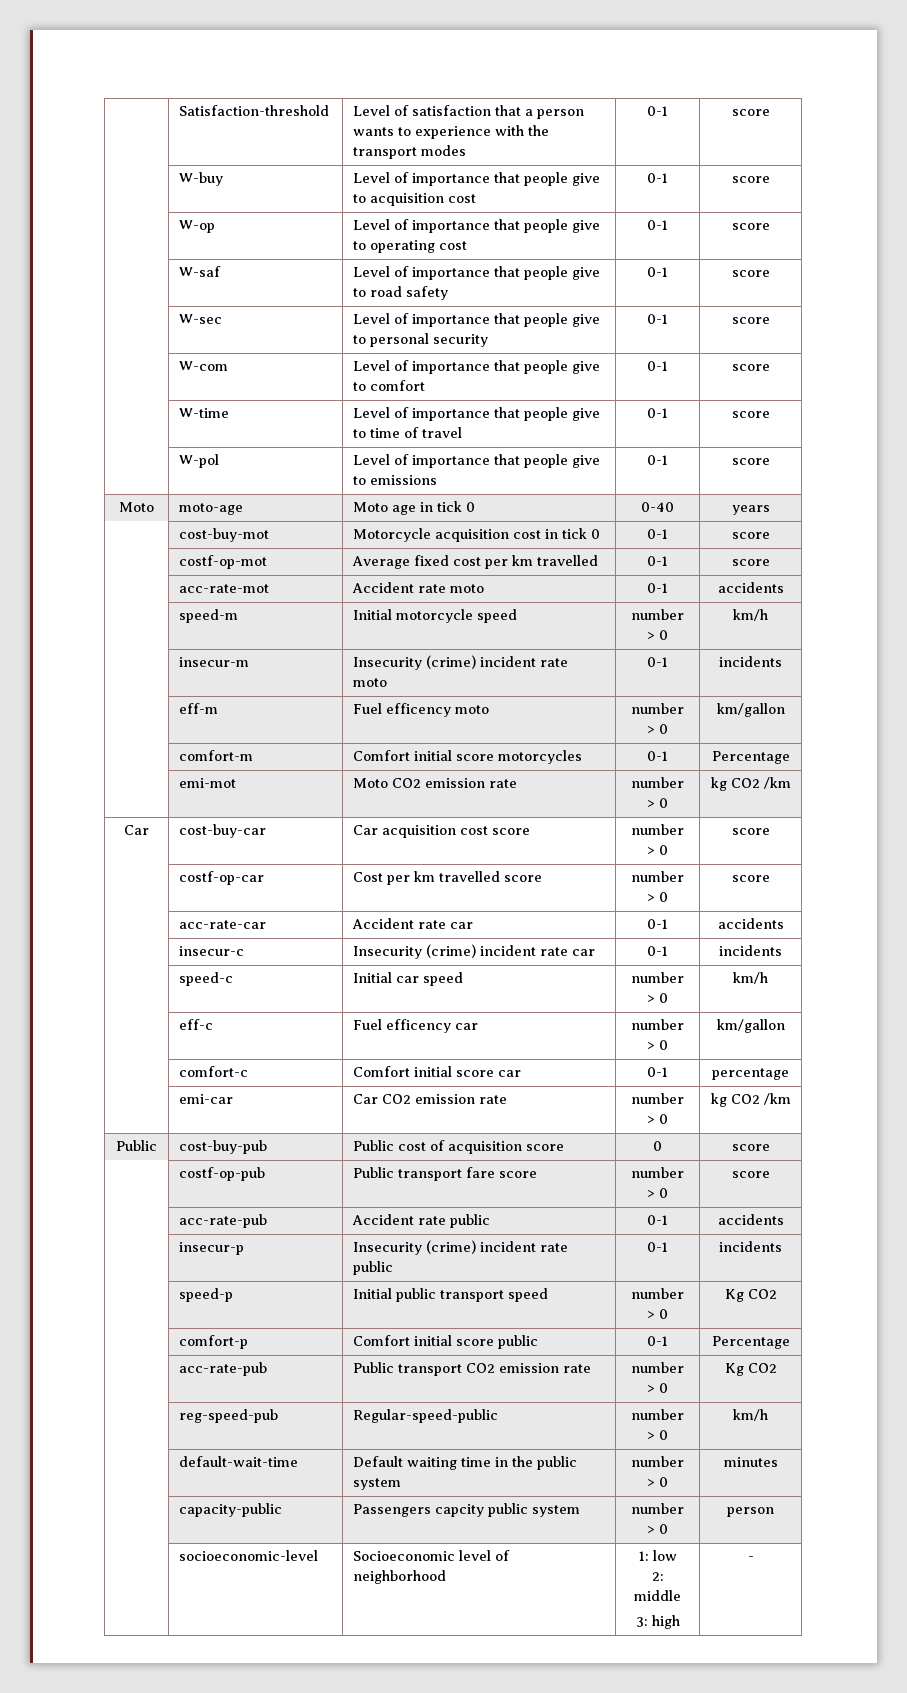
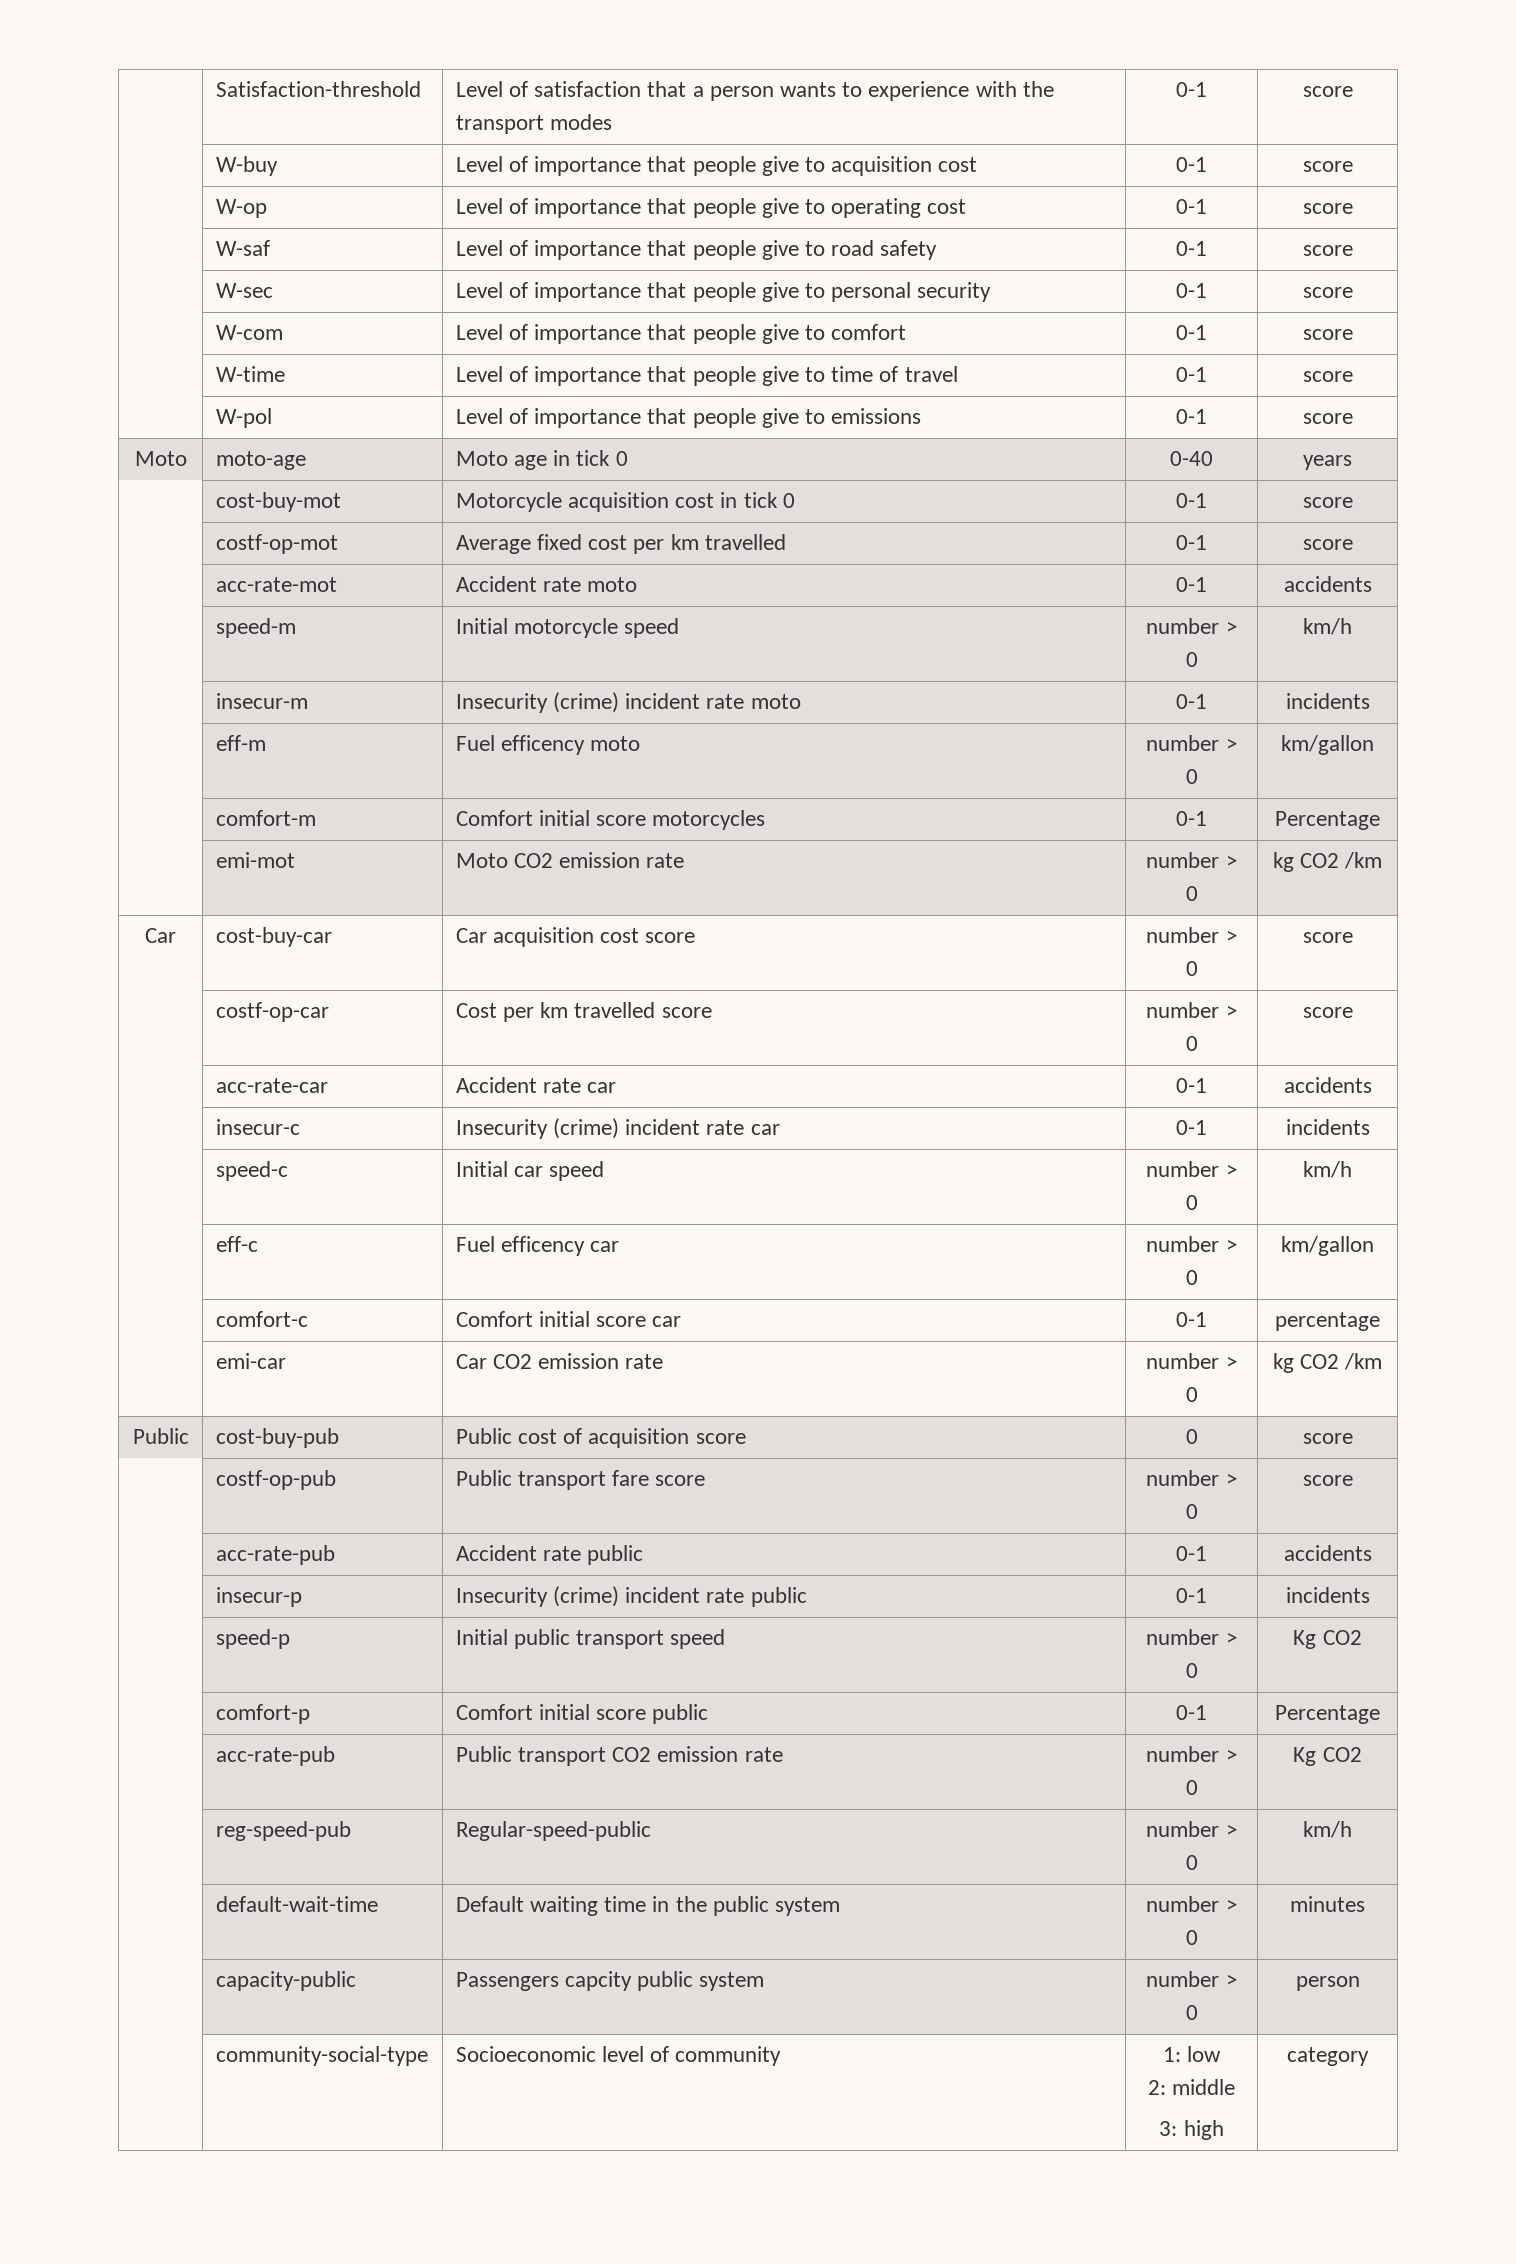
- | socioeconomic-level | Socioeconomic level of neighborhood | 1: low
+ | community-social-type | Socioeconomic level of community | 1: low
  2: middle
- 3: high | -
+ 3: high | category

